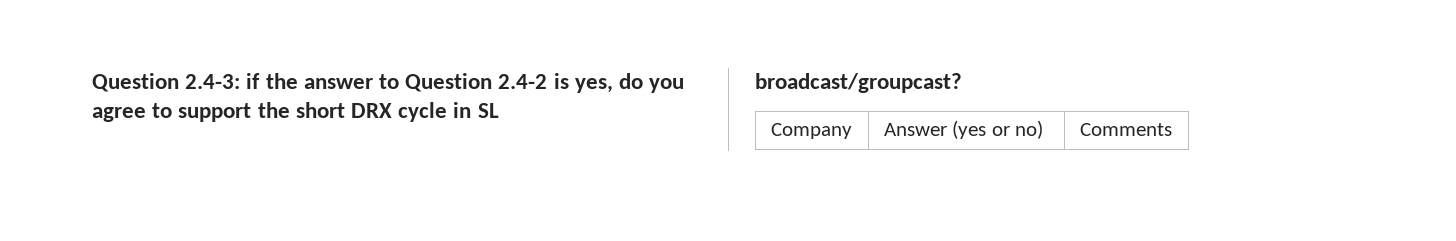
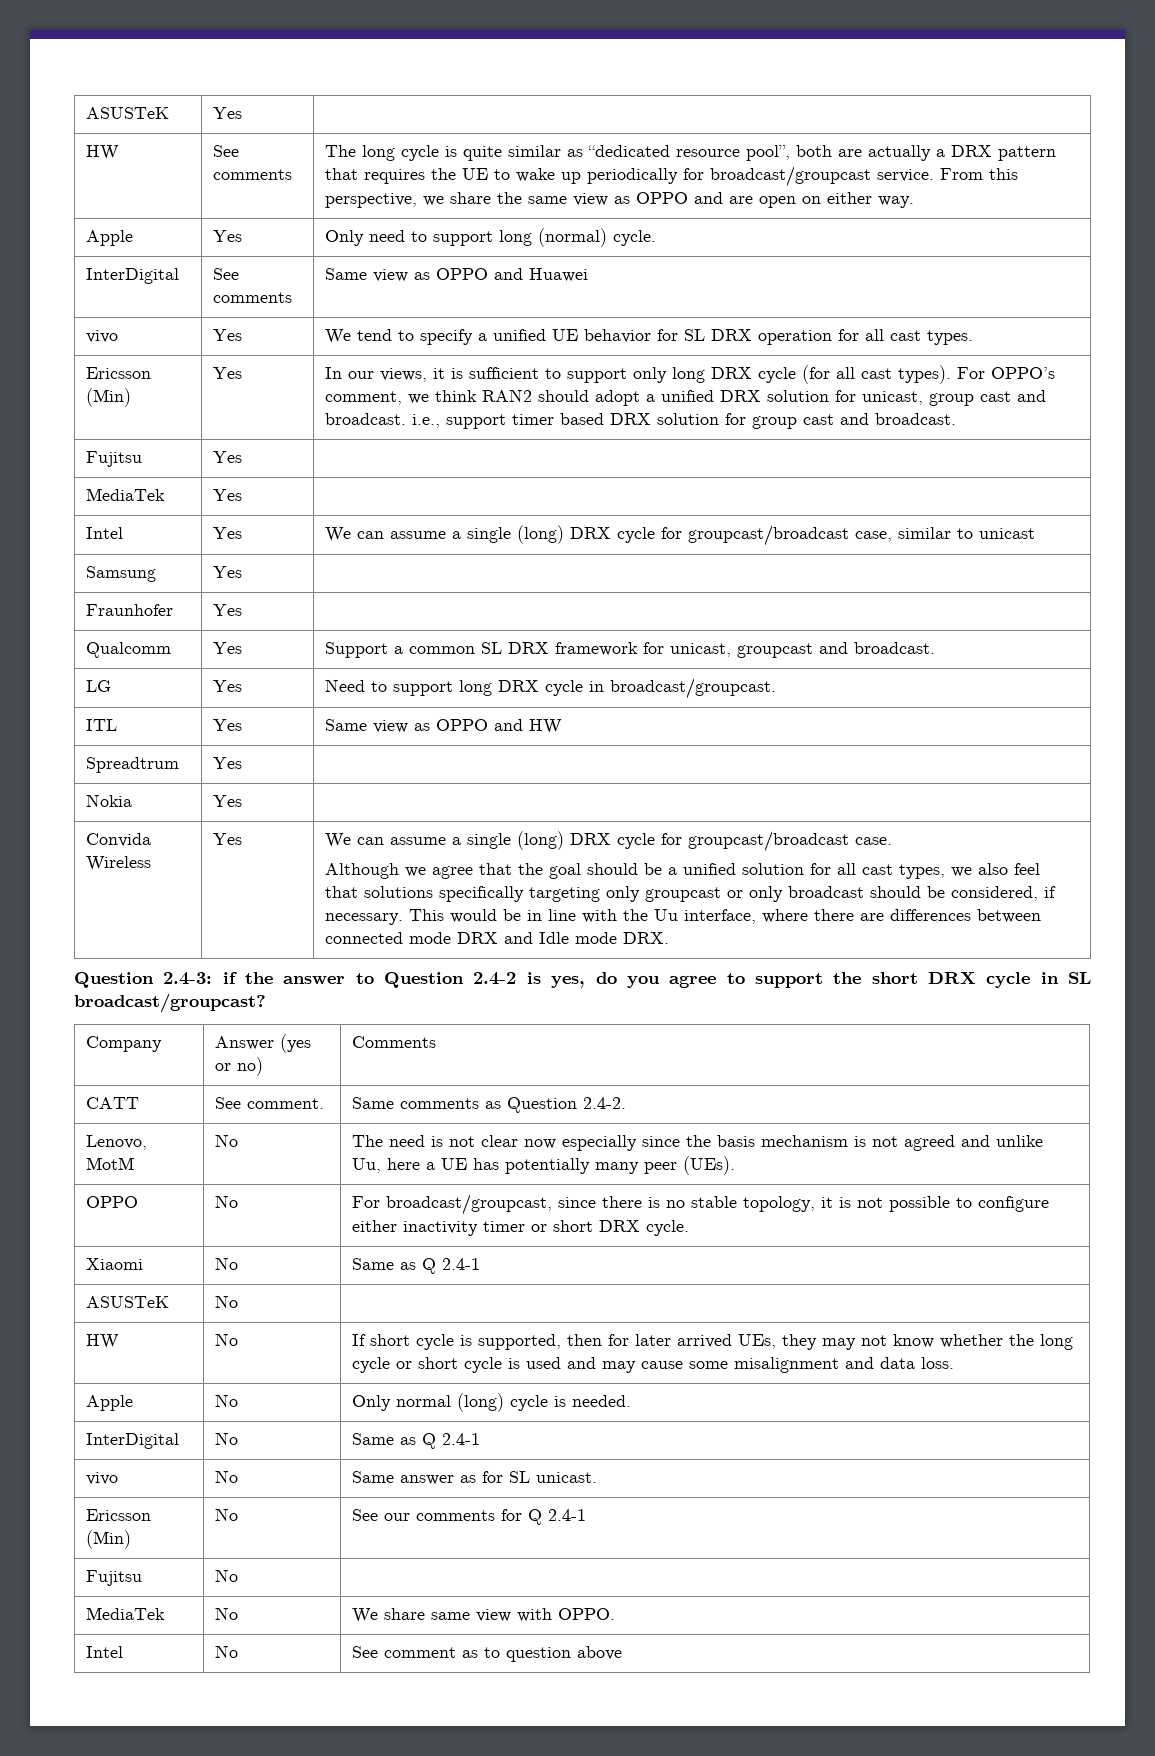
+ ASUSTeK | Yes |
+ HW | See comments | The long cycle is quite similar as “dedicated resource pool”, both are actually a DRX pattern that requires the UE to wake up periodically for broadcast/groupcast service. From this perspective, we share the same view as OPPO and are open on either way.
+ Apple | Yes | Only need to support long (normal) cycle.
+ InterDigital | See comments | Same view as OPPO and Huawei
+ vivo | Yes | We tend to specify a unified UE behavior for SL DRX operation for all cast types.
+ Ericsson (Min) | Yes | In our views, it is sufficient to support only long DRX cycle (for all cast types). For OPPO’s comment, we think RAN2 should adopt a unified DRX solution for unicast, group cast and broadcast. i.e., support timer based DRX solution for group cast and broadcast.
+ Fujitsu | Yes |
+ MediaTek | Yes |
+ Intel | Yes | We can assume a single (long) DRX cycle for groupcast/broadcast case, similar to unicast
+ Samsung | Yes |
+ Fraunhofer | Yes |
+ Qualcomm | Yes | Support a common SL DRX framework for unicast, groupcast and broadcast.
+ LG | Yes | Need to support long DRX cycle in broadcast/groupcast.
+ ITL | Yes | Same view as OPPO and HW
+ Spreadtrum | Yes |
+ Nokia | Yes |
+ Convida Wireless | Yes | We can assume a single (long) DRX cycle for groupcast/broadcast case.
+ Although we agree that the goal should be a unified solution for all cast types, we also feel that solutions specifically targeting only groupcast or only broadcast should be considered, if necessary. This would be in line with the Uu interface, where there are differences between connected mode DRX and Idle mode DRX.
+ CATT | See comment. | Same comments as Question 2.4-2.
+ Lenovo, MotM | No | The need is not clear now especially since the basis mechanism is not agreed and unlike Uu, here a UE has potentially many peer (UEs).
+ OPPO | No | For broadcast/groupcast, since there is no stable topology, it is not possible to configure either inactivity timer or short DRX cycle.
+ Xiaomi | No | Same as Q 2.4-1
+ ASUSTeK | No |
+ HW | No | If short cycle is supported, then for later arrived UEs, they may not know whether the long cycle or short cycle is used and may cause some misalignment and data loss.
+ Apple | No | Only normal (long) cycle is needed.
+ InterDigital | No | Same as Q 2.4-1
+ vivo | No | Same answer as for SL unicast.
+ Ericsson (Min) | No | See our comments for Q 2.4-1
+ Fujitsu | No |
+ MediaTek | No | We share same view with OPPO.
+ Intel | No | See comment as to question above

